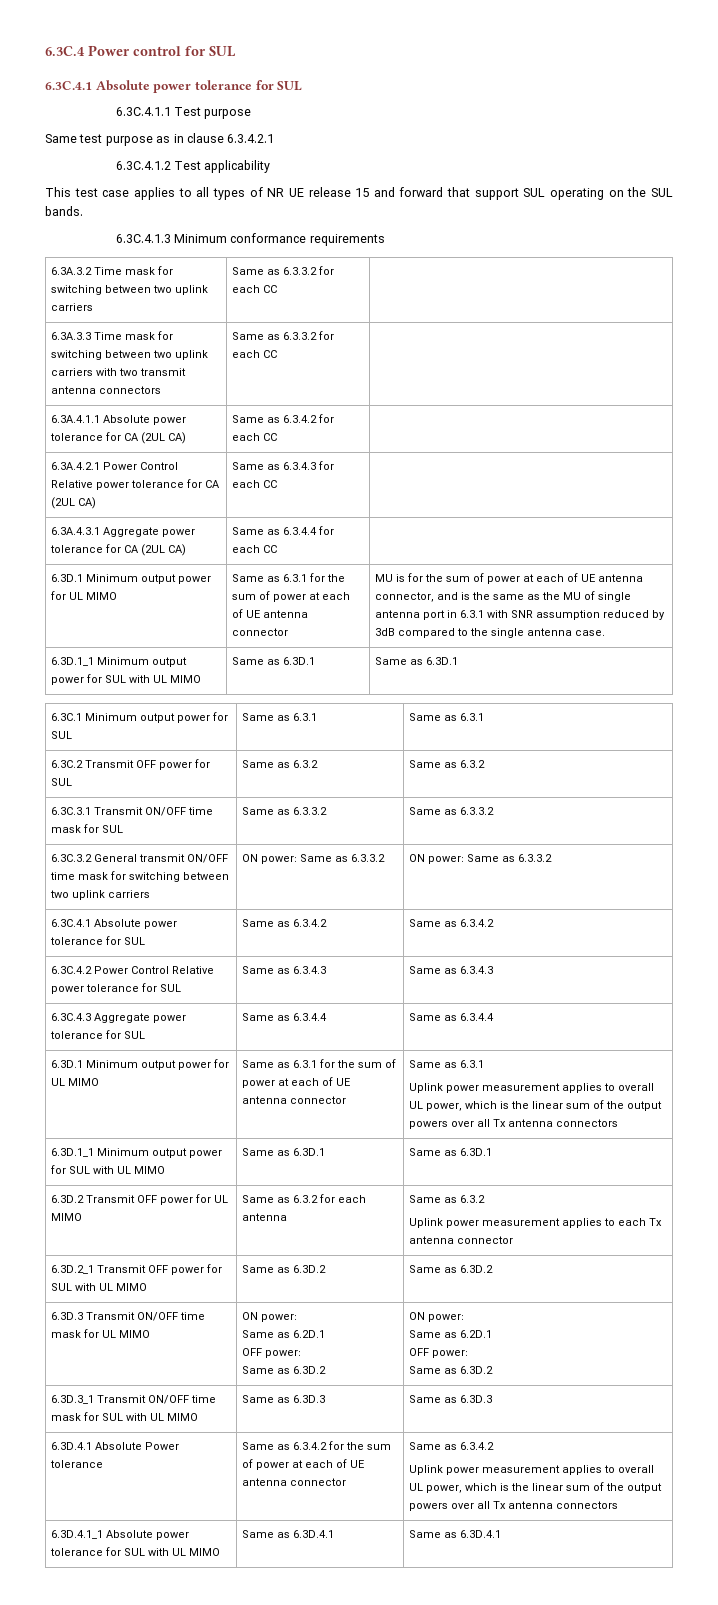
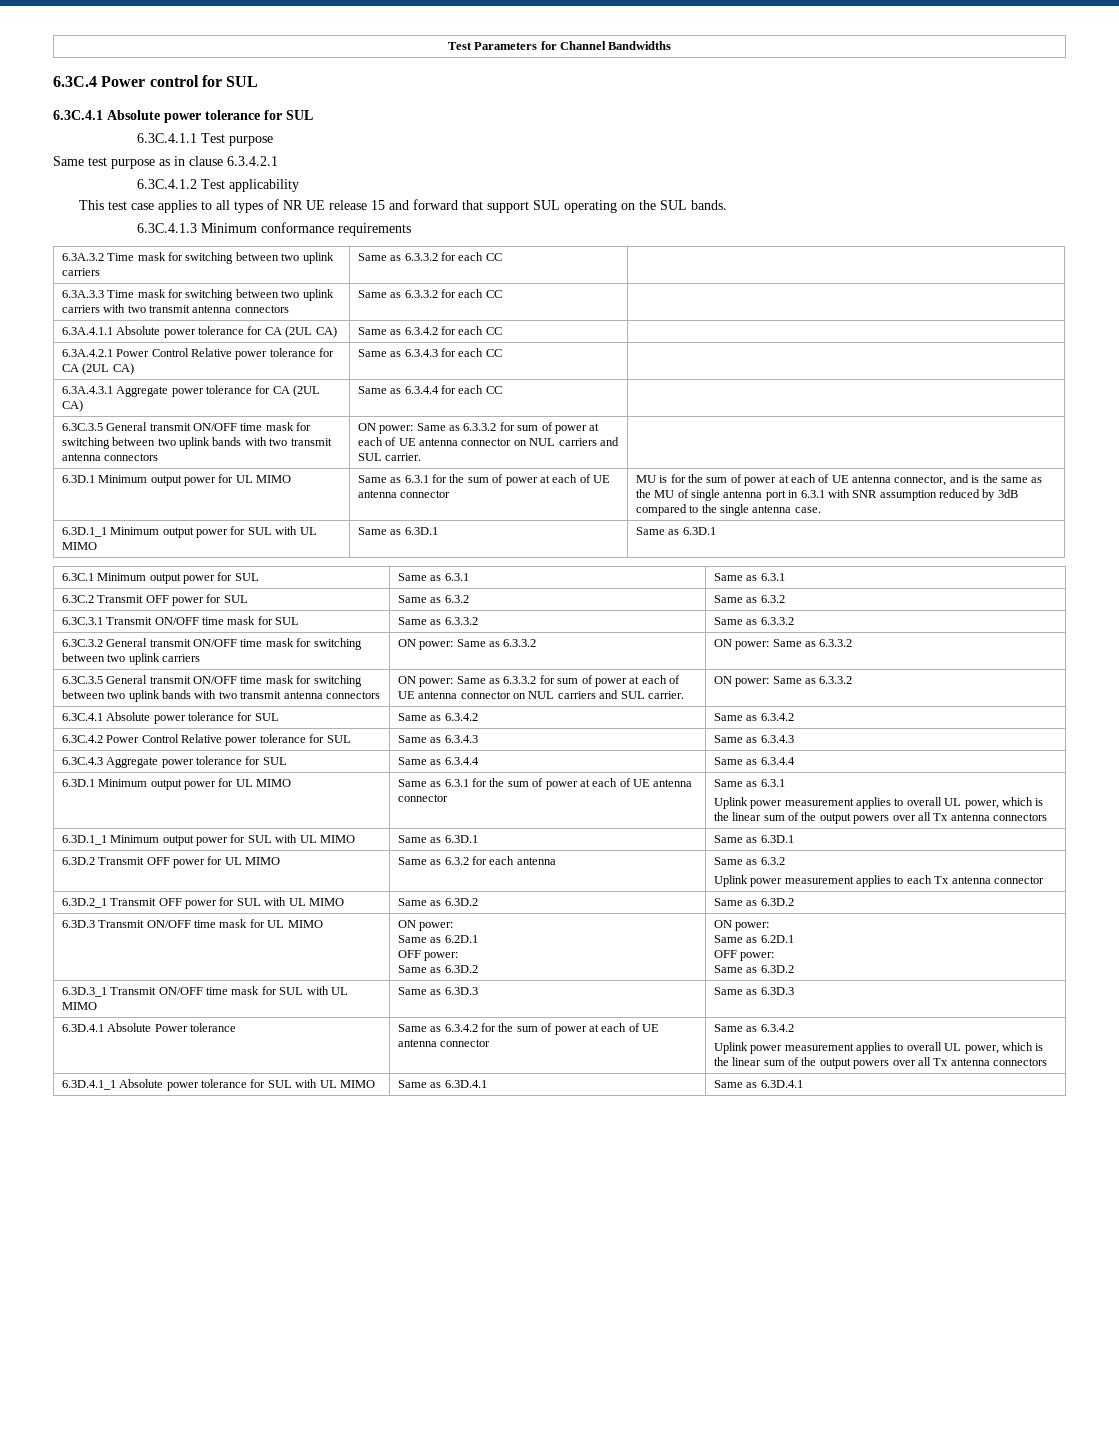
+ Test Parameters for Channel Bandwidths
  6.3A.4.3.1 Aggregate power tolerance for CA (2UL CA) | Same as 6.3.4.4 for each CC |
+ 6.3C.3.5 General transmit ON/OFF time mask for switching between two uplink bands with two transmit antenna connectors | ON power: Same as 6.3.3.2 for sum of power at each of UE antenna connector on NUL carriers and SUL carrier. |
+ 6.3C.3.5 General transmit ON/OFF time mask for switching between two uplink bands with two transmit antenna connectors | ON power: Same as 6.3.3.2 for sum of power at each of UE antenna connector on NUL carriers and SUL carrier. | ON power: Same as 6.3.3.2

